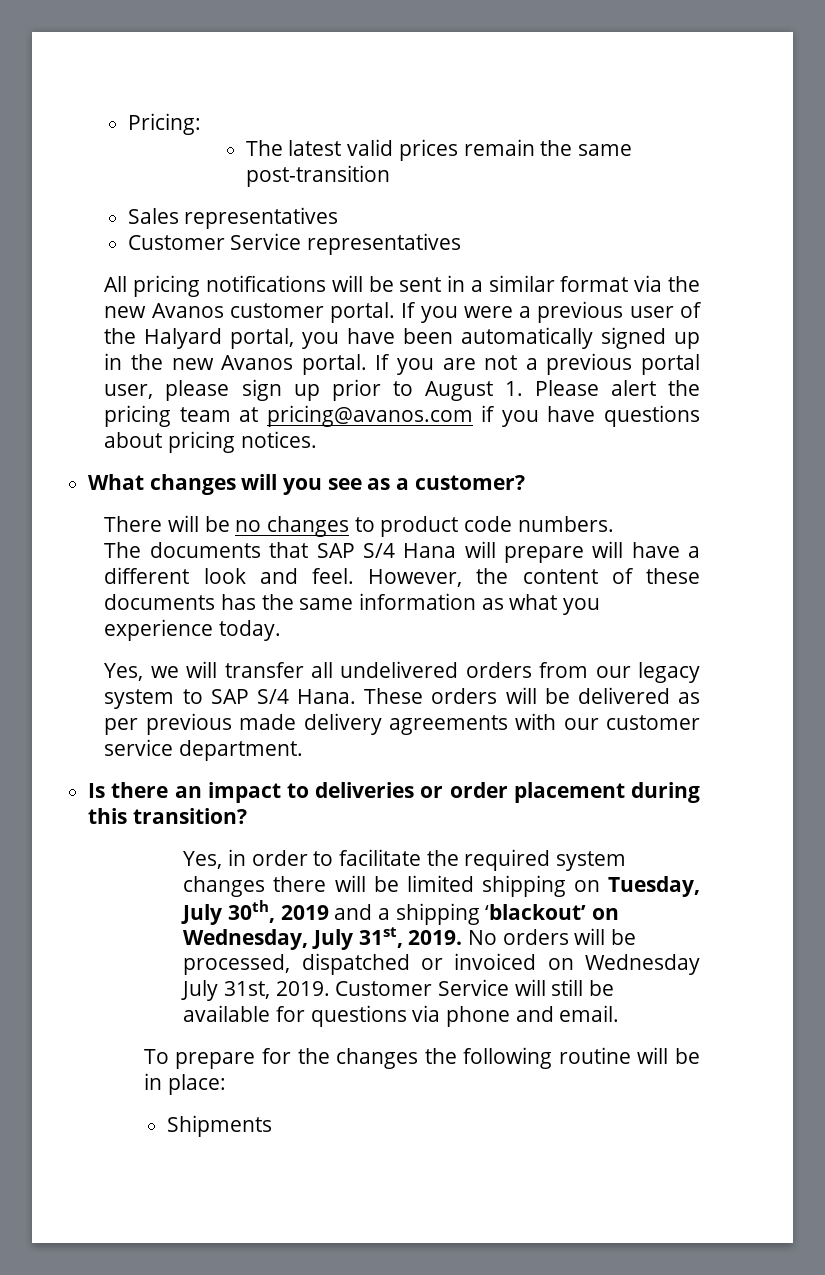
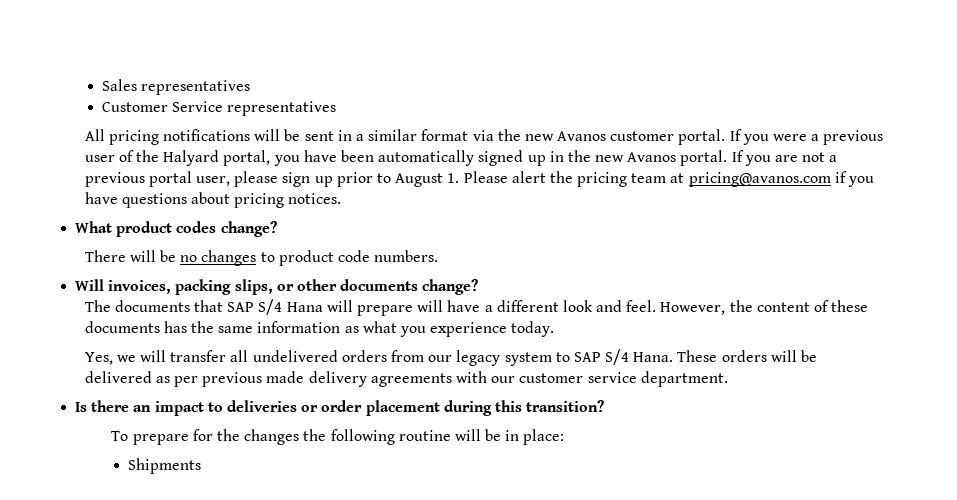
- Pricing:
- The latest valid prices remain the same post-transition
- What changes will you see as a customer?
+ What product codes change?
+ Will invoices, packing slips, or other documents change?
- Yes, in order to facilitate the required system changes there will be limited shipping on Tuesday, July 30th, 2019 and a shipping ‘blackout’ on Wednesday, July 31st, 2019. No orders will be processed, dispatched or invoiced on Wednesday July 31st, 2019. Customer Service will still be available for questions via phone and email.

